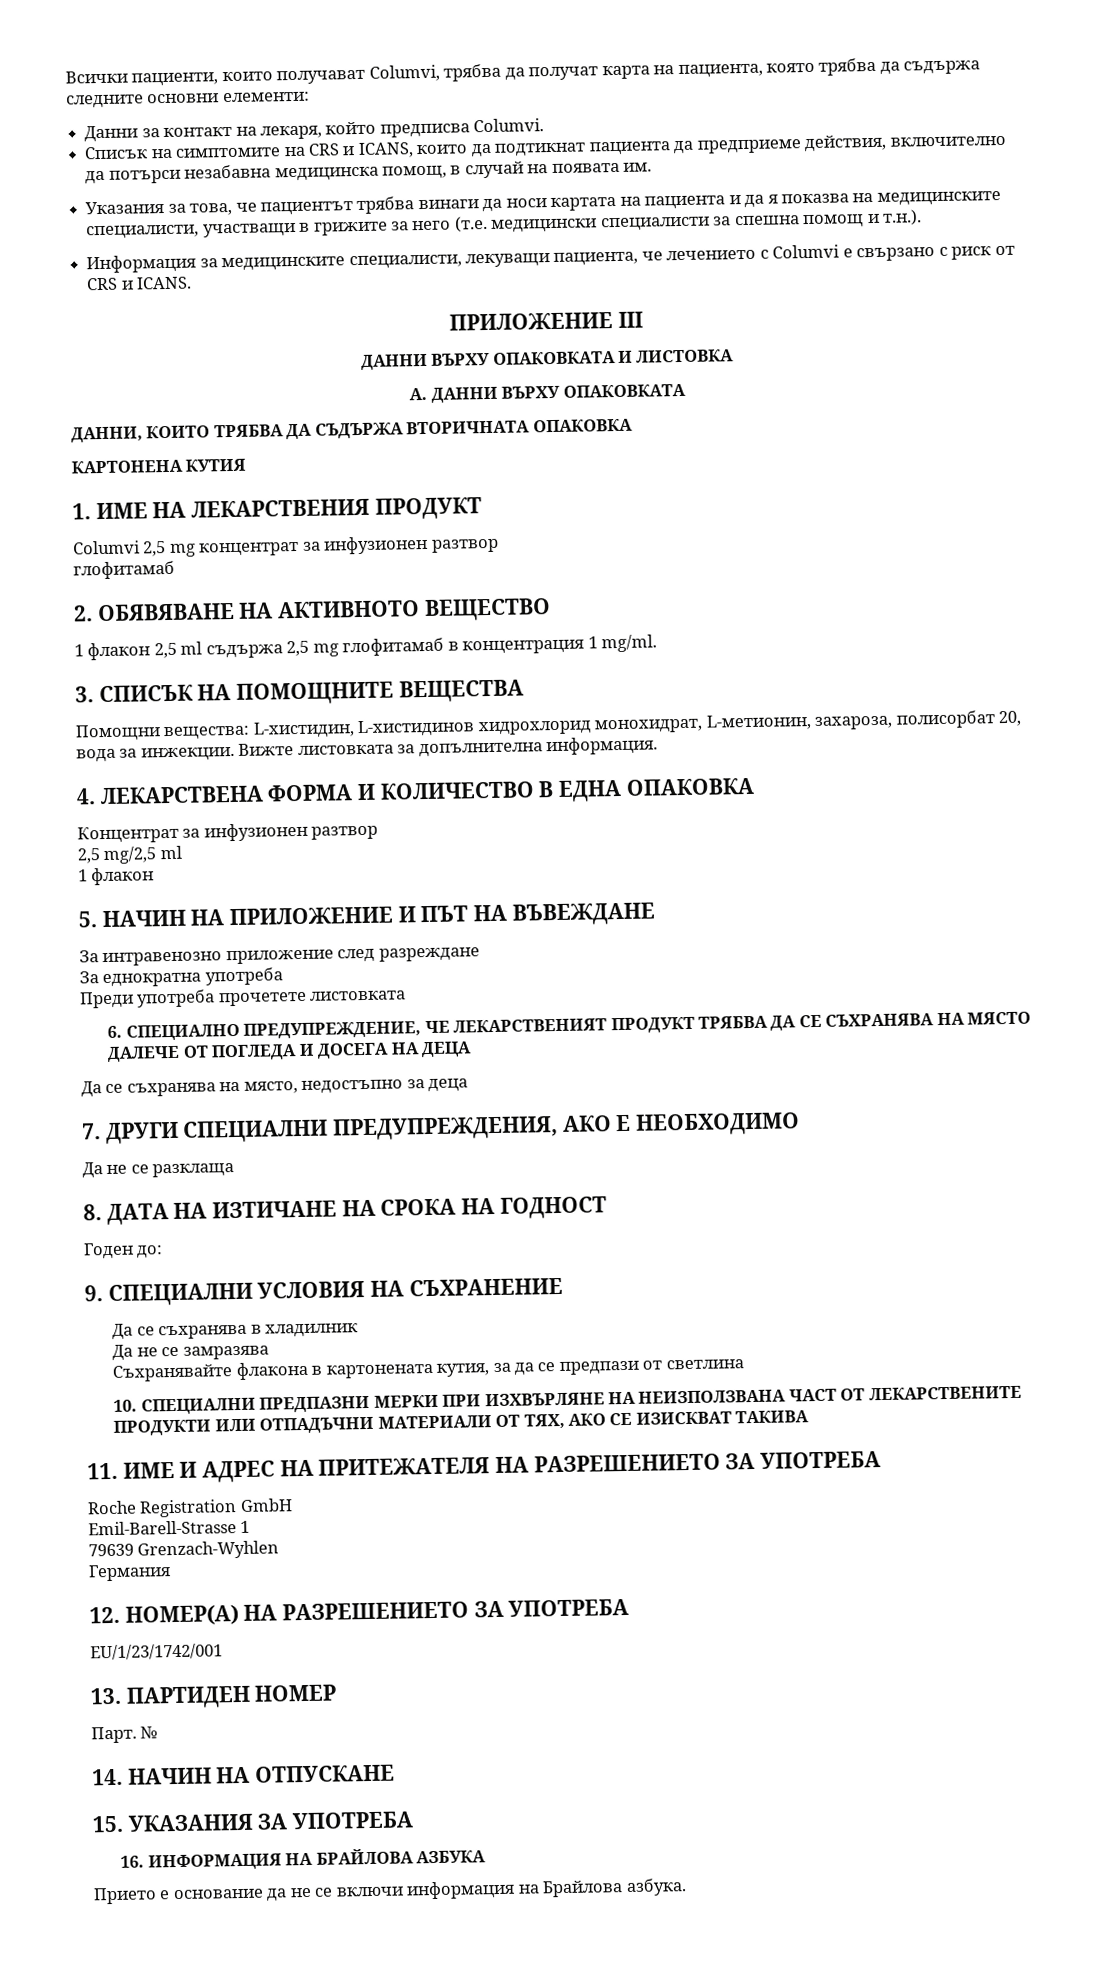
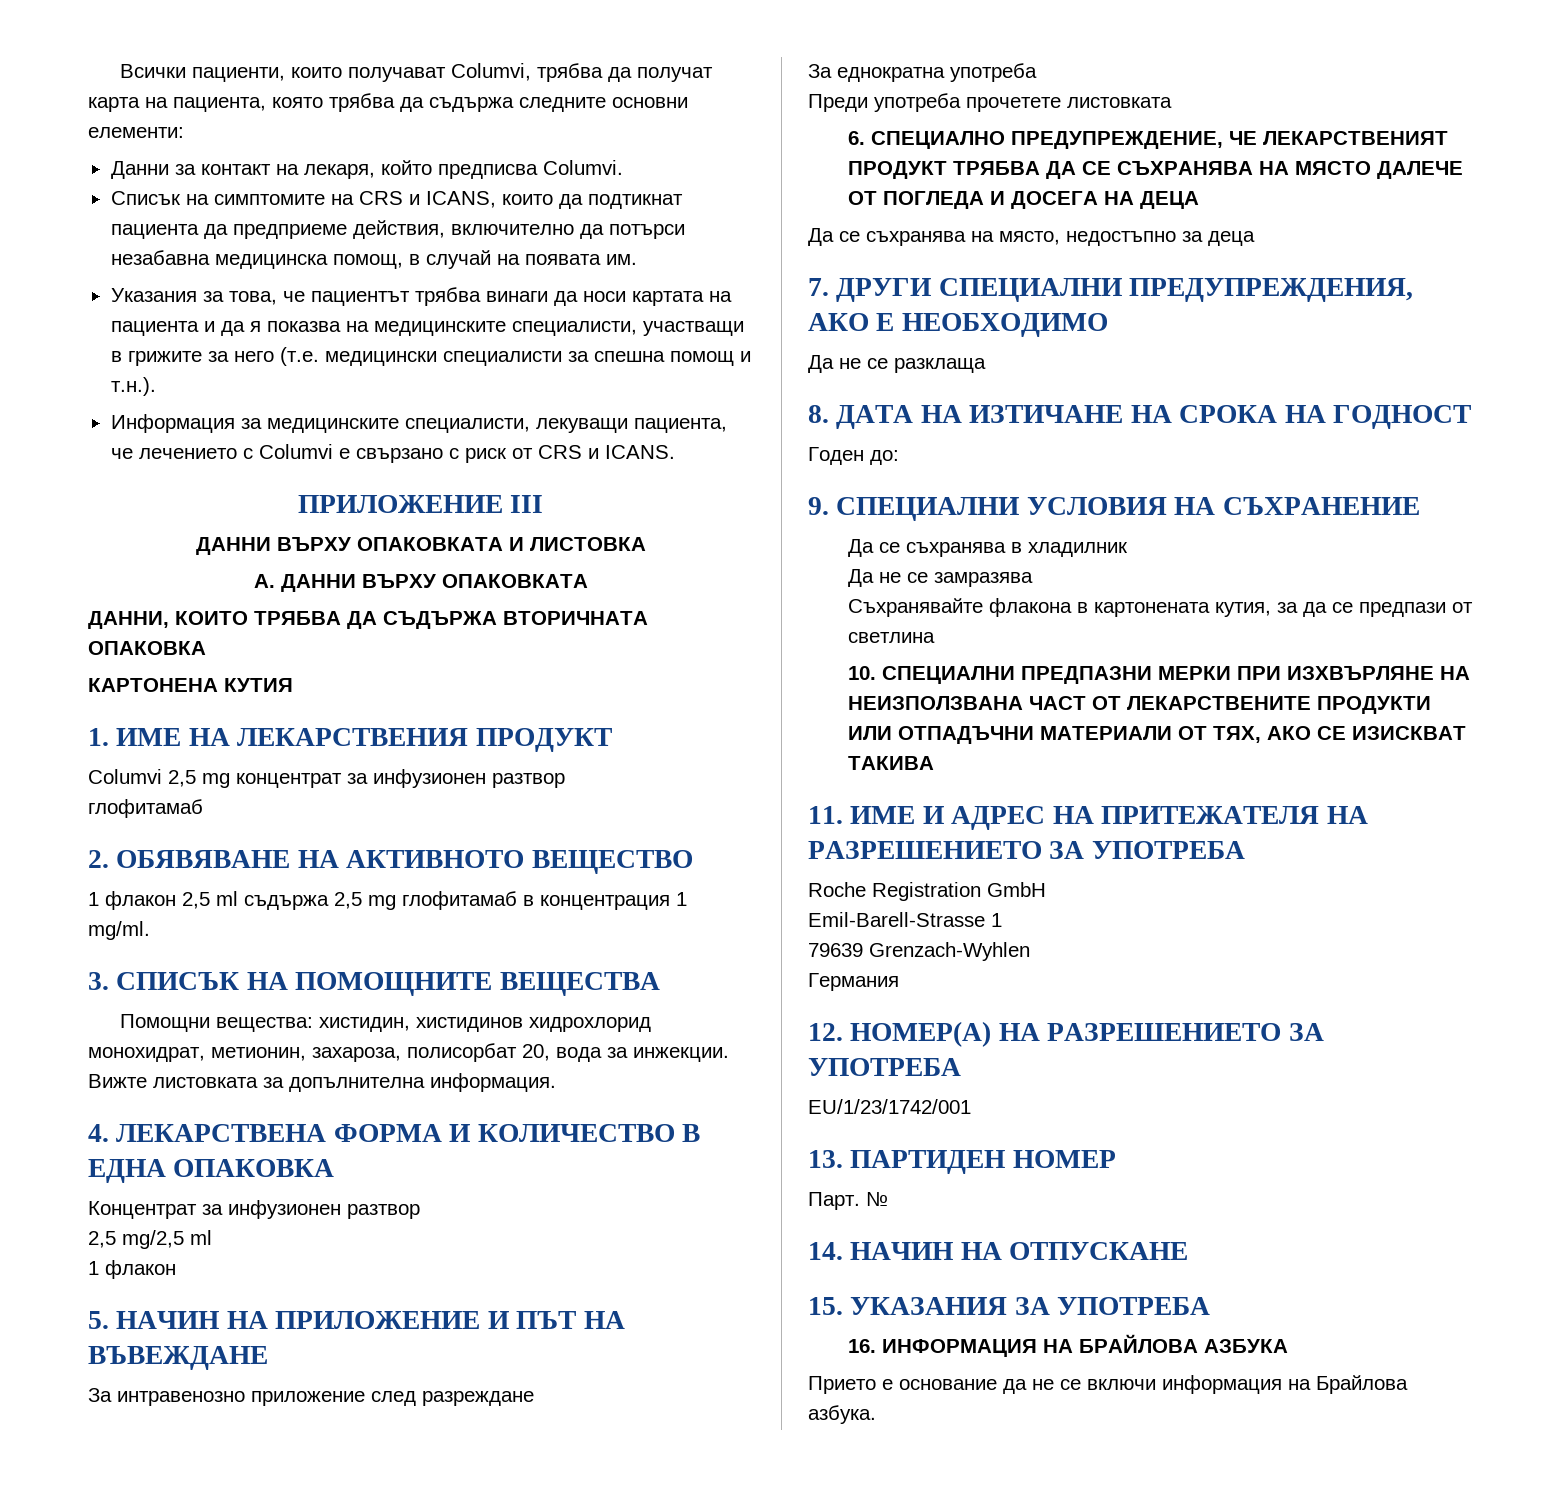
- Помощни вещества: L-хистидин, L-хистидинов хидрохлорид монохидрат, L-метионин, захароза, полисорбат 20, вода за инжекции.
+ Помощни вещества: хистидин, хистидинов хидрохлорид монохидрат, метионин, захароза, полисорбат 20, вода за инжекции.

